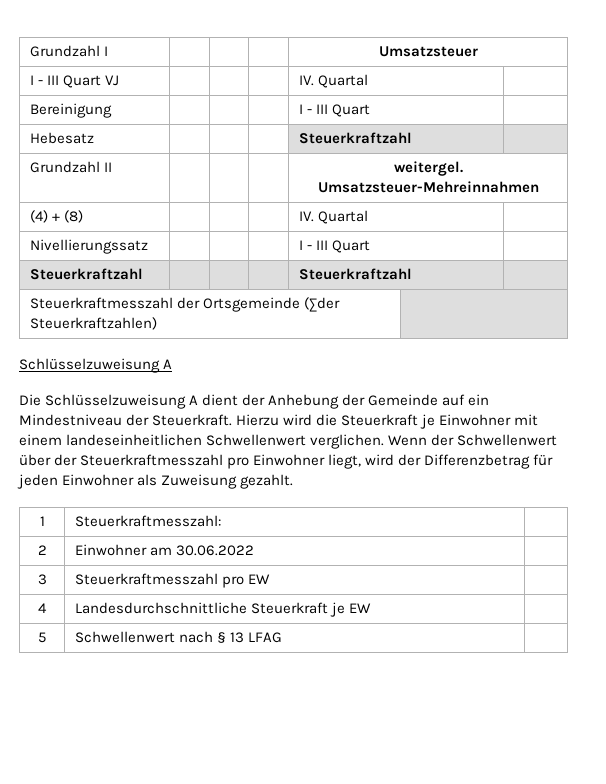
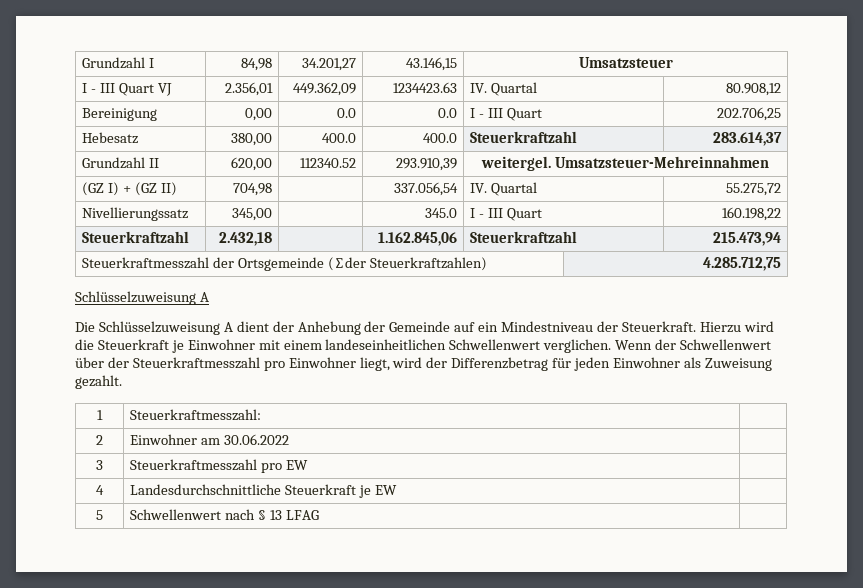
- Grundzahl I | | | | Umsatzsteuer
+ Grundzahl I | 84,98 | 34.201,27 | 43.146,15 | Umsatzsteuer
- I - III Quart VJ | | | | IV. Quartal |
+ I - III Quart VJ | 2.356,01 | 449.362,09 | 1234423.63 | IV. Quartal | 80.908,12
- Bereinigung | | | | I - III Quart |
+ Bereinigung | 0,00 | 0.0 | 0.0 | I - III Quart | 202.706,25
- Hebesatz | | | | Steuerkraftzahl |
+ Hebesatz | 380,00 | 400.0 | 400.0 | Steuerkraftzahl | 283.614,37
- Grundzahl II | | | | weitergel. Umsatzsteuer-Mehreinnahmen
+ Grundzahl II | 620,00 | 112340.52 | 293.910,39 | weitergel. Umsatzsteuer-Mehreinnahmen
- (4) + (8) | | | | IV. Quartal |
+ (GZ I) + (GZ II) | 704,98 | | 337.056,54 | IV. Quartal | 55.275,72
- Nivellierungssatz | | | | I - III Quart |
- Steuerkraftzahl | | | | Steuerkraftzahl |
+ Nivellierungssatz | 345,00 | | 345.0 | I - III Quart | 160.198,22
+ Steuerkraftzahl | 2.432,18 | | 1.162.845,06 | Steuerkraftzahl | 215.473,94
- Steuerkraftmesszahl der Ortsgemeinde (∑der Steuerkraftzahlen) |
+ Steuerkraftmesszahl der Ortsgemeinde (∑der Steuerkraftzahlen) | 4.285.712,75

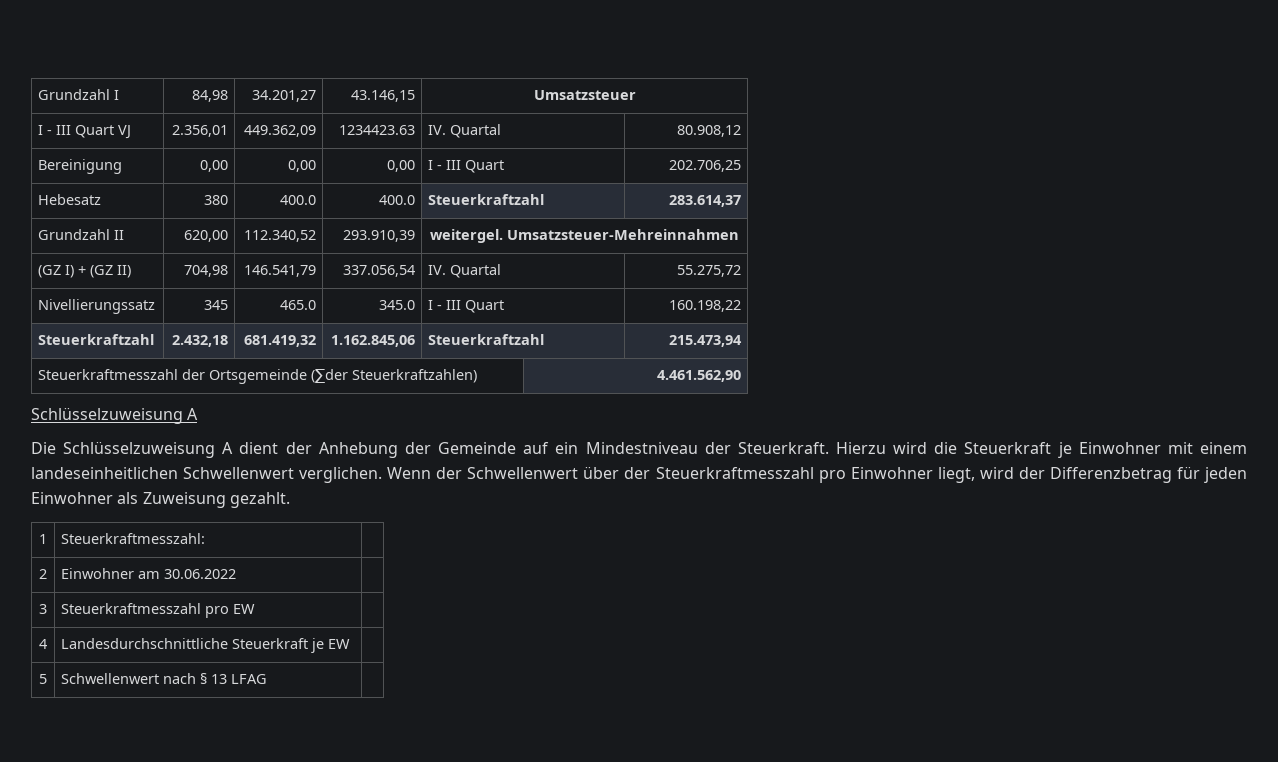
- Bereinigung | 0,00 | 0.0 | 0.0 | I - III Quart | 202.706,25
+ Bereinigung | 0,00 | 0,00 | 0,00 | I - III Quart | 202.706,25
- Hebesatz | 380,00 | 400.0 | 400.0 | Steuerkraftzahl | 283.614,37
+ Hebesatz | 380 | 400.0 | 400.0 | Steuerkraftzahl | 283.614,37
- Grundzahl II | 620,00 | 112340.52 | 293.910,39 | weitergel. Umsatzsteuer-Mehreinnahmen
+ Grundzahl II | 620,00 | 112.340,52 | 293.910,39 | weitergel. Umsatzsteuer-Mehreinnahmen
- (GZ I) + (GZ II) | 704,98 | | 337.056,54 | IV. Quartal | 55.275,72
+ (GZ I) + (GZ II) | 704,98 | 146.541,79 | 337.056,54 | IV. Quartal | 55.275,72
- Nivellierungssatz | 345,00 | | 345.0 | I - III Quart | 160.198,22
+ Nivellierungssatz | 345 | 465.0 | 345.0 | I - III Quart | 160.198,22
- Steuerkraftzahl | 2.432,18 | | 1.162.845,06 | Steuerkraftzahl | 215.473,94
+ Steuerkraftzahl | 2.432,18 | 681.419,32 | 1.162.845,06 | Steuerkraftzahl | 215.473,94
- Steuerkraftmesszahl der Ortsgemeinde (∑der Steuerkraftzahlen) | 4.285.712,75
+ Steuerkraftmesszahl der Ortsgemeinde (∑der Steuerkraftzahlen) | 4.461.562,90

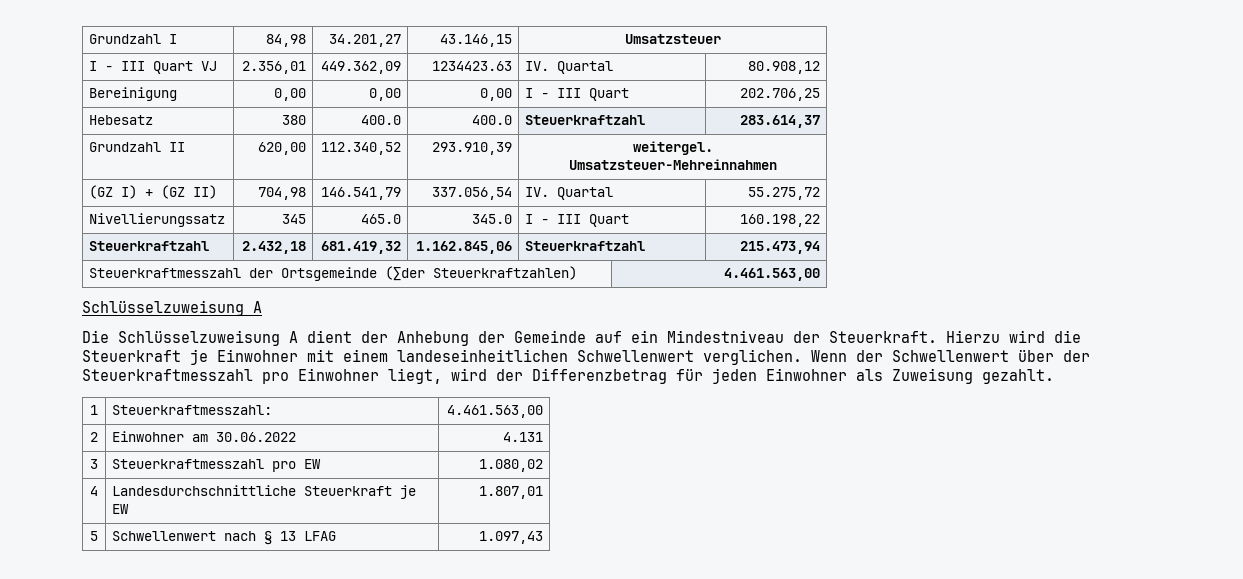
- Steuerkraftmesszahl der Ortsgemeinde (∑der Steuerkraftzahlen) | 4.461.562,90
+ Steuerkraftmesszahl der Ortsgemeinde (∑der Steuerkraftzahlen) | 4.461.563,00
- 1 | Steuerkraftmesszahl: |
+ 1 | Steuerkraftmesszahl: | 4.461.563,00
- 2 | Einwohner am 30.06.2022 |
+ 2 | Einwohner am 30.06.2022 | 4.131
- 3 | Steuerkraftmesszahl pro EW |
+ 3 | Steuerkraftmesszahl pro EW | 1.080,02
- 4 | Landesdurchschnittliche Steuerkraft je EW |
+ 4 | Landesdurchschnittliche Steuerkraft je EW | 1.807,01
- 5 | Schwellenwert nach § 13 LFAG |
+ 5 | Schwellenwert nach § 13 LFAG | 1.097,43

